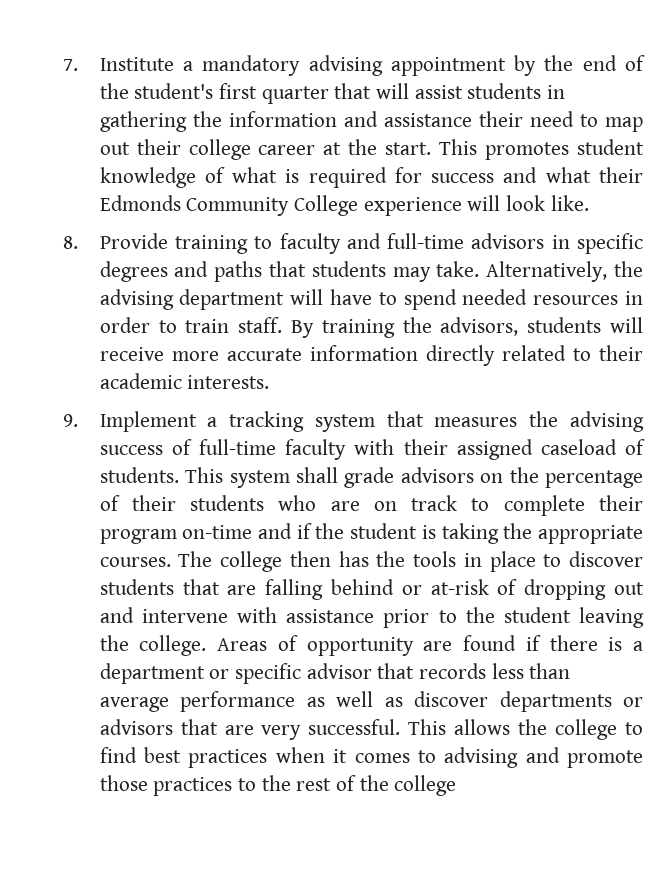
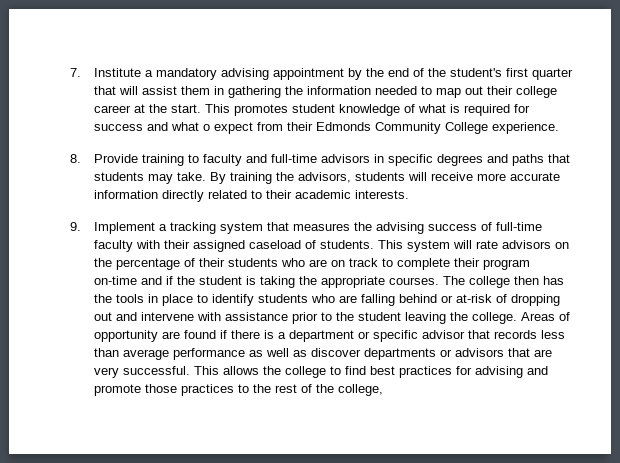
- 7. Institute a mandatory advising appointment by the end of the student's first quarter that will assist students in gathering the information and assistance their need to map out their college career at the start.
+ 7. Institute a mandatory advising appointment by the end of the student's first quarter that will assist them in gathering the information needed to map out their college career at the start.
- This promotes student knowledge of what is required for success and what their Edmonds Community College experience will look like.
+ This promotes student knowledge of what is required for success and what o expect from their Edmonds Community College experience.
- Alternatively, the advising department will have to spend needed resources in order to train staff.
- This system shall grade advisors on the percentage of their students who are on track to complete their program on-time and if the student is taking the appropriate courses.
+ This system will rate advisors on the percentage of their students who are on track to complete their program on-time and if the student is taking the appropriate courses.
- The college then has the tools in place to discover students that are falling behind or at-risk of dropping out and intervene with assistance prior to the student leaving the college.
+ The college then has the tools in place to identify students who are falling behind or at-risk of dropping out and intervene with assistance prior to the student leaving the college.
- This allows the college to find best practices when it comes to advising and promote those practices to the rest of the college
+ This allows the college to find best practices for advising and promote those practices to the rest of the college,

